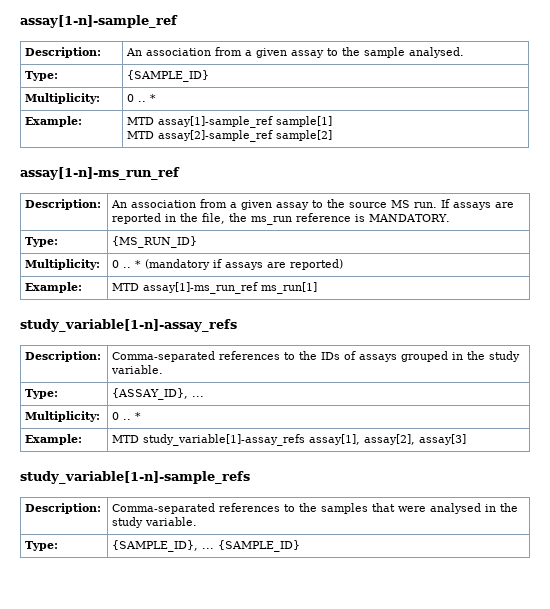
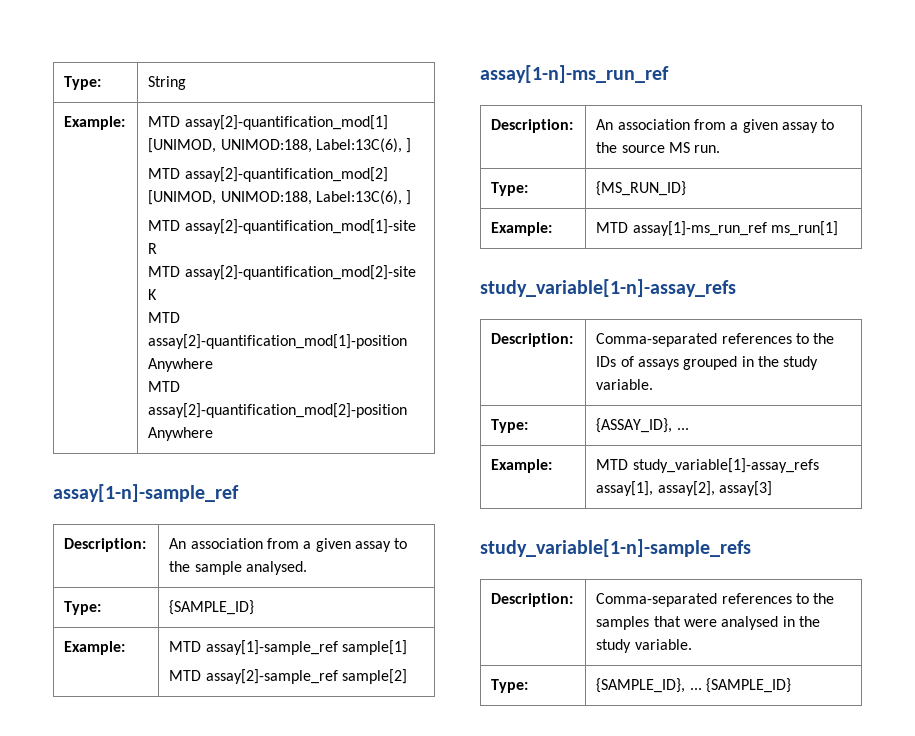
+ Type: | String
+ Example: | MTD assay[2]-quantification_mod[1] [UNIMOD, UNIMOD:188, Label:13C(6), ]
+ MTD assay[2]-quantification_mod[2] [UNIMOD, UNIMOD:188, Label:13C(6), ]
+ MTD assay[2]-quantification_mod[1]-site R
+ MTD assay[2]-quantification_mod[2]-site K
+ MTD assay[2]-quantification_mod[1]-position Anywhere
+ MTD assay[2]-quantification_mod[2]-position Anywhere
  Type: | {SAMPLE_ID}
- Multiplicity: | 0 .. *
- Description: | An association from a given assay to the source MS run. If assays are reported in the file, the ms_run reference is MANDATORY.
+ Description: | An association from a given assay to the source MS run.
  Type: | {MS_RUN_ID}
- Multiplicity: | 0 .. * (mandatory if assays are reported)
  Type: | {ASSAY_ID}, ...
- Multiplicity: | 0 .. *

